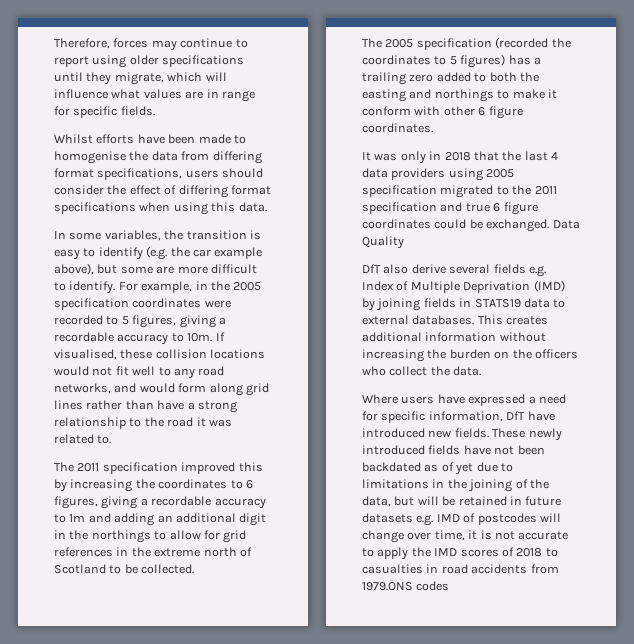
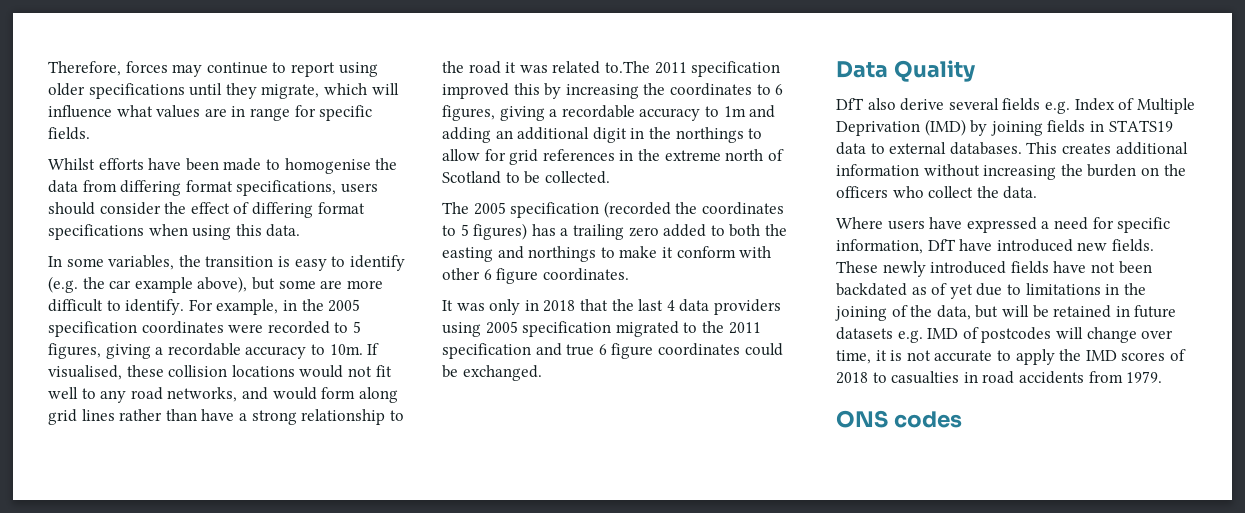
- If visualised, these collision locations would not fit well to any road networks, and would form along grid lines rather than have a strong relationship to the road it was related to.
- The 2011 specification improved this by increasing the coordinates to 6 figures, giving a recordable accuracy to 1m and adding an additional digit in the northings to allow for grid references in the extreme north of Scotland to be collected.
+ If visualised, these collision locations would not fit well to any road networks, and would form along grid lines rather than have a strong relationship to the road it was related to.The 2011 specification improved this by increasing the coordinates to 6 figures, giving a recordable accuracy to 1m and adding an additional digit in the northings to allow for grid references in the extreme north of Scotland to be collected.
- It was only in 2018 that the last 4 data providers using 2005 specification migrated to the 2011 specification and true 6 figure coordinates could be exchanged. Data Quality
+ It was only in 2018 that the last 4 data providers using 2005 specification migrated to the 2011 specification and true 6 figure coordinates could be exchanged.
+ Data Quality
- These newly introduced fields have not been backdated as of yet due to limitations in the joining of the data, but will be retained in future datasets e.g. IMD of postcodes will change over time, it is not accurate to apply the IMD scores of 2018 to casualties in road accidents from 1979.ONS codes
+ These newly introduced fields have not been backdated as of yet due to limitations in the joining of the data, but will be retained in future datasets e.g. IMD of postcodes will change over time, it is not accurate to apply the IMD scores of 2018 to casualties in road accidents from 1979.
+ ONS codes

